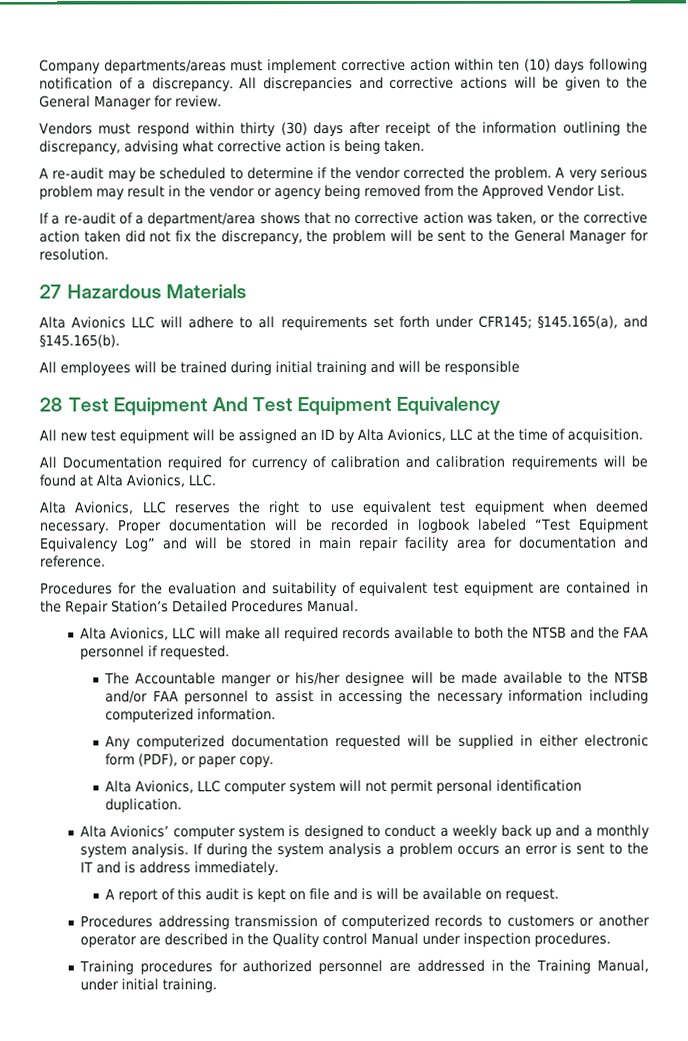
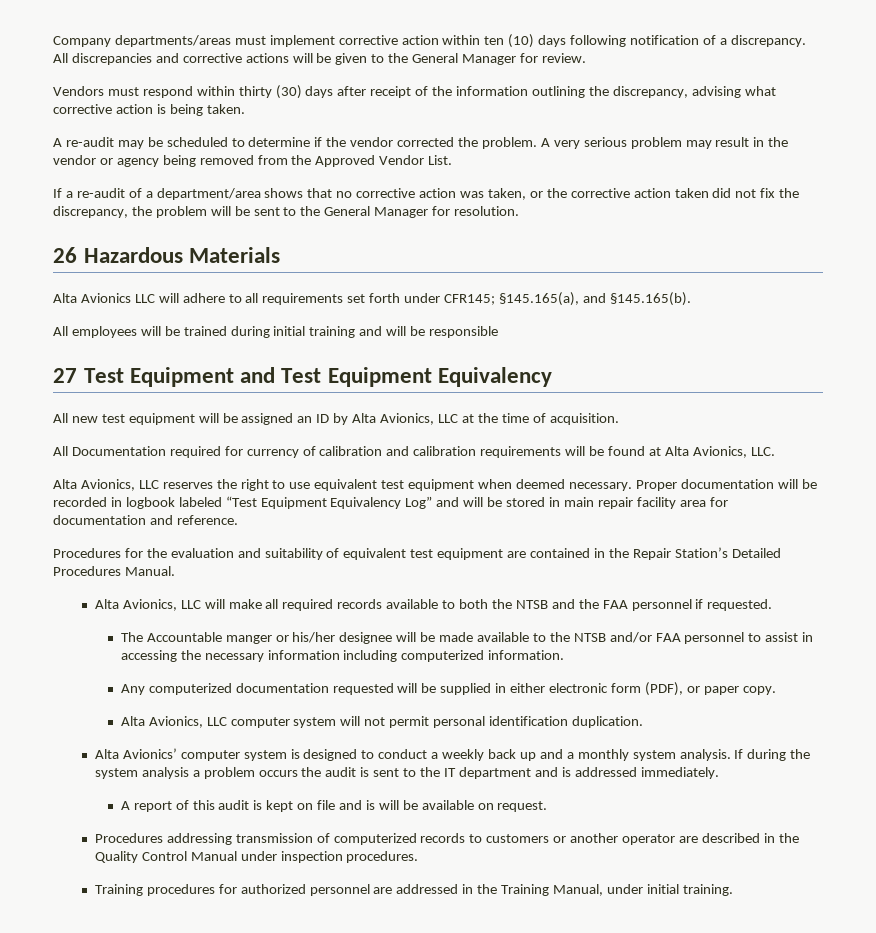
- 27 Hazardous Materials
+ 26 Hazardous Materials
- 28 Test Equipment And Test Equipment Equivalency
+ 27 Test Equipment and Test Equipment Equivalency
- If during the system analysis a problem occurs an error is sent to the IT and is address immediately.
+ If during the system analysis a problem occurs the audit is sent to the IT department and is addressed immediately.
- Procedures addressing transmission of computerized records to customers or another operator are described in the Quality control Manual under inspection procedures.
+ Procedures addressing transmission of computerized records to customers or another operator are described in the Quality Control Manual under inspection procedures.

